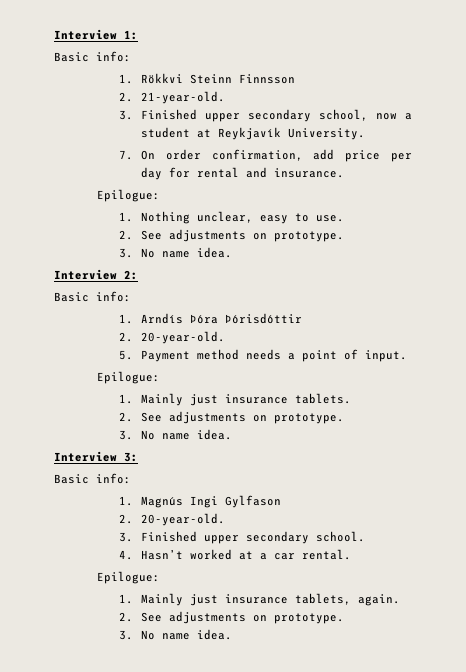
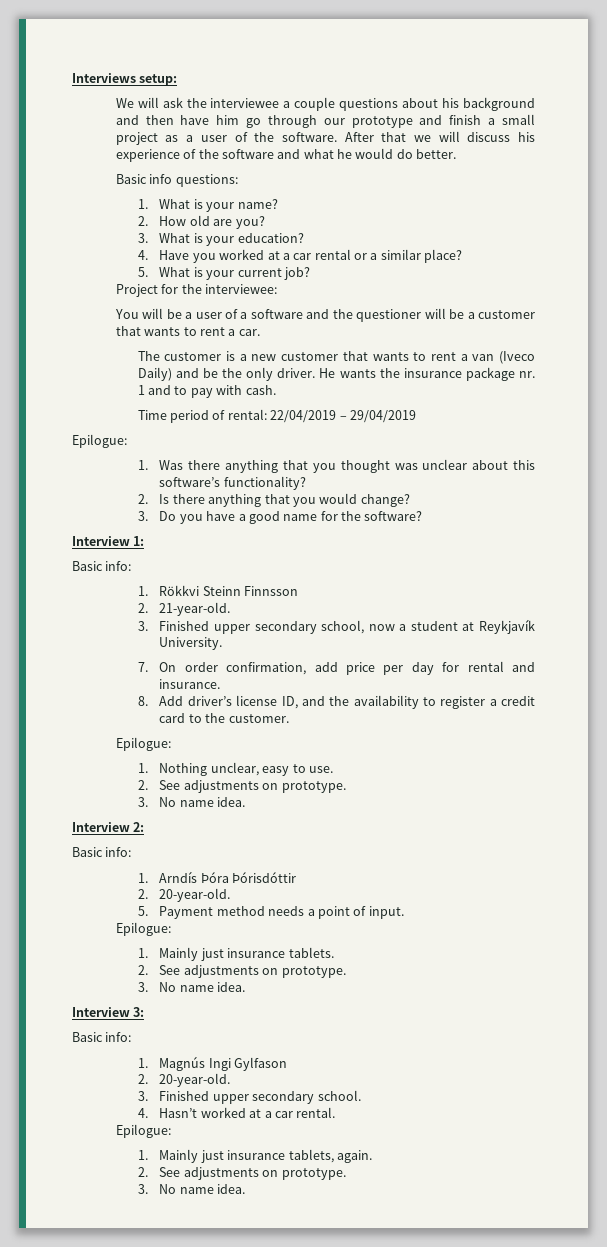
+ Interviews setup:
+ We will ask the interviewee a couple questions about his background and then have him go through our prototype and finish a small project as a user of the software. After that we will discuss his experience of the software and what he would do better.
+ Basic info questions:
+ 1. What is your name?
+ 2. How old are you?
+ 3. What is your education?
+ 4. Have you worked at a car rental or a similar place?
+ 5. What is your current job?
+ Project for the interviewee:
+ You will be a user of a software and the questioner will be a customer that wants to rent a car.
+ The customer is a new customer that wants to rent a van (Iveco Daily) and be the only driver. He wants the insurance package nr. 1 and to pay with cash.
+ Time period of rental: 22/04/2019 – 29/04/2019
+ Epilogue:
+ 1. Was there anything that you thought was unclear about this software’s functionality?
+ 2. Is there anything that you would change?
+ 3. Do you have a good name for the software?
+ 8. Add driver’s license ID, and the availability to register a credit card to the customer.

